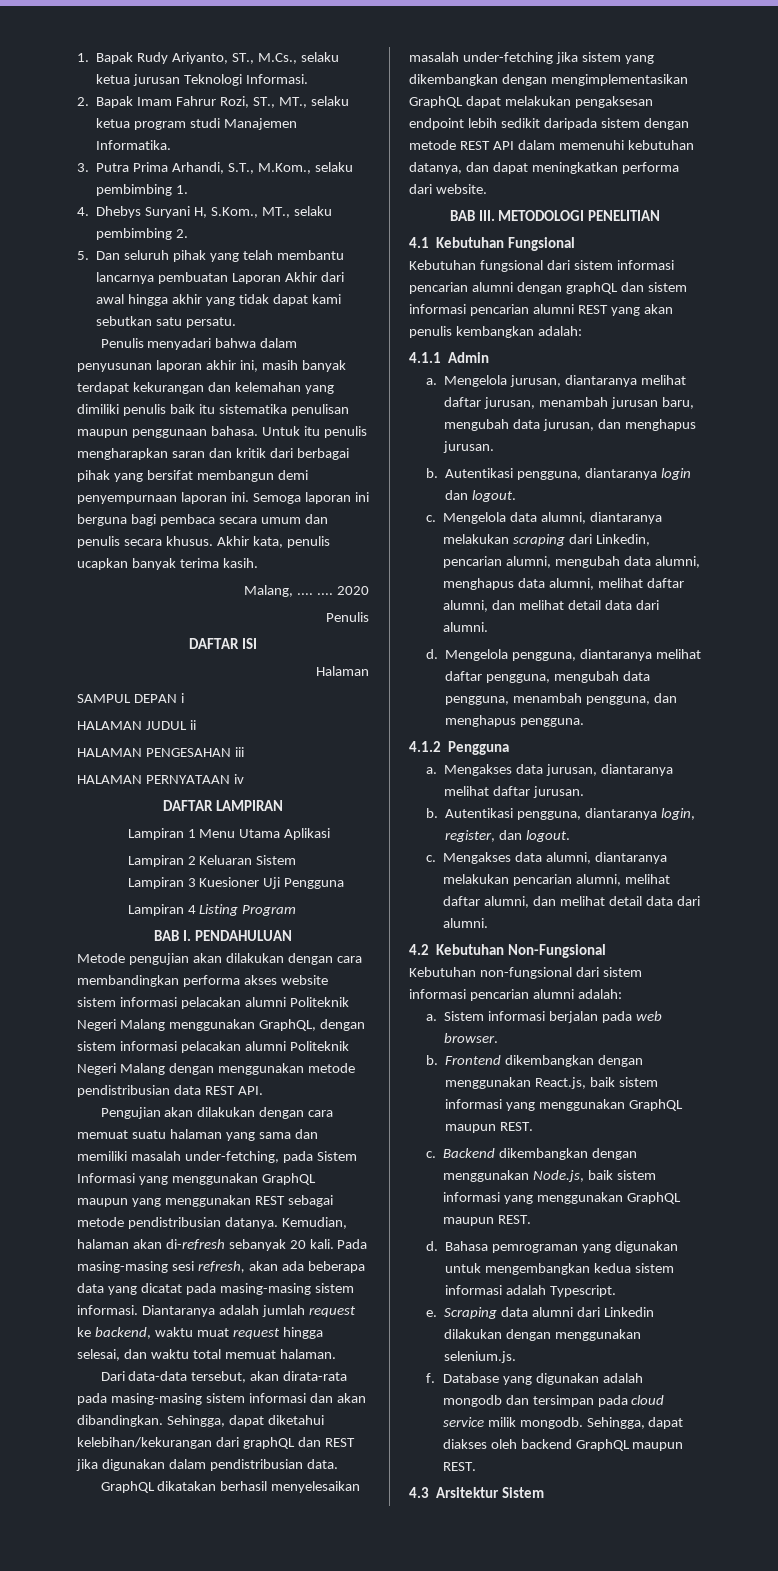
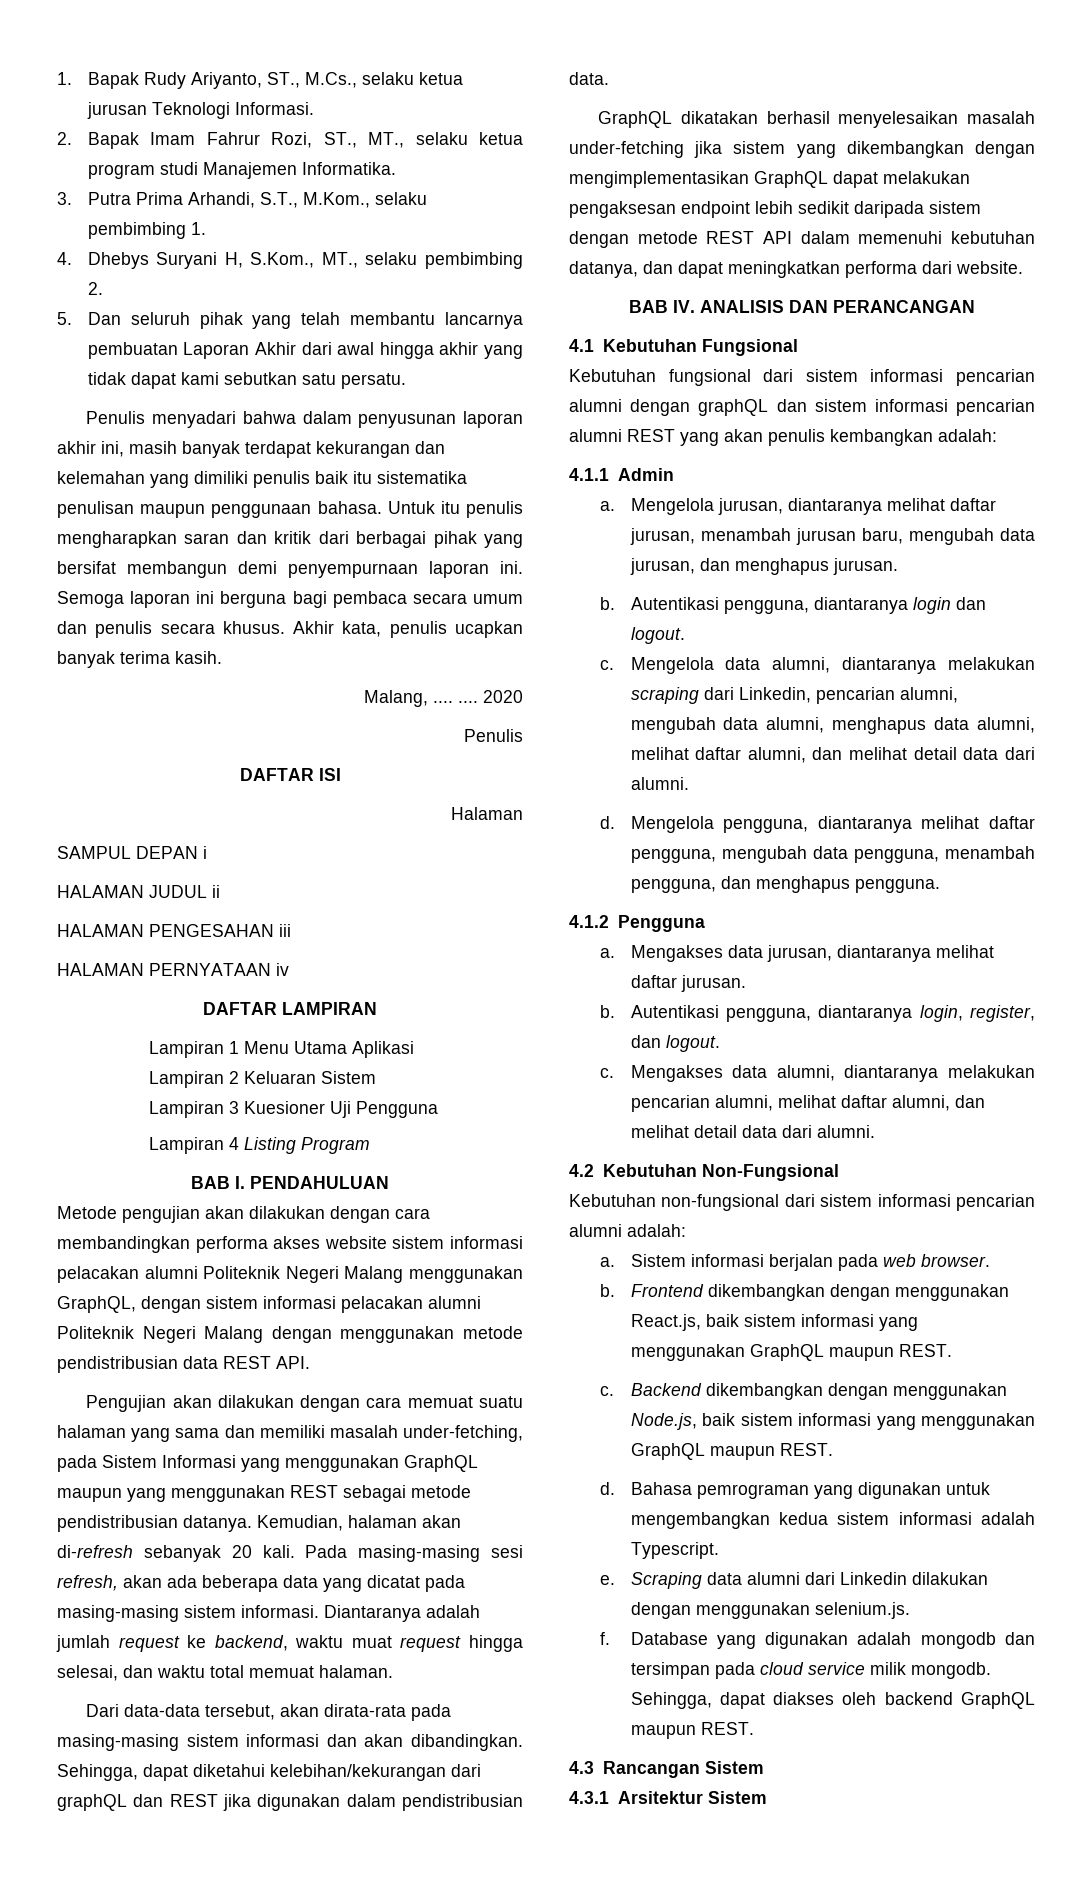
- BAB III. METODOLOGI PENELITIAN
+ BAB IV. ANALISIS DAN PERANCANGAN
- 4.3 Arsitektur Sistem
+ 4.3 Rancangan Sistem
+ 4.3.1 Arsitektur Sistem

